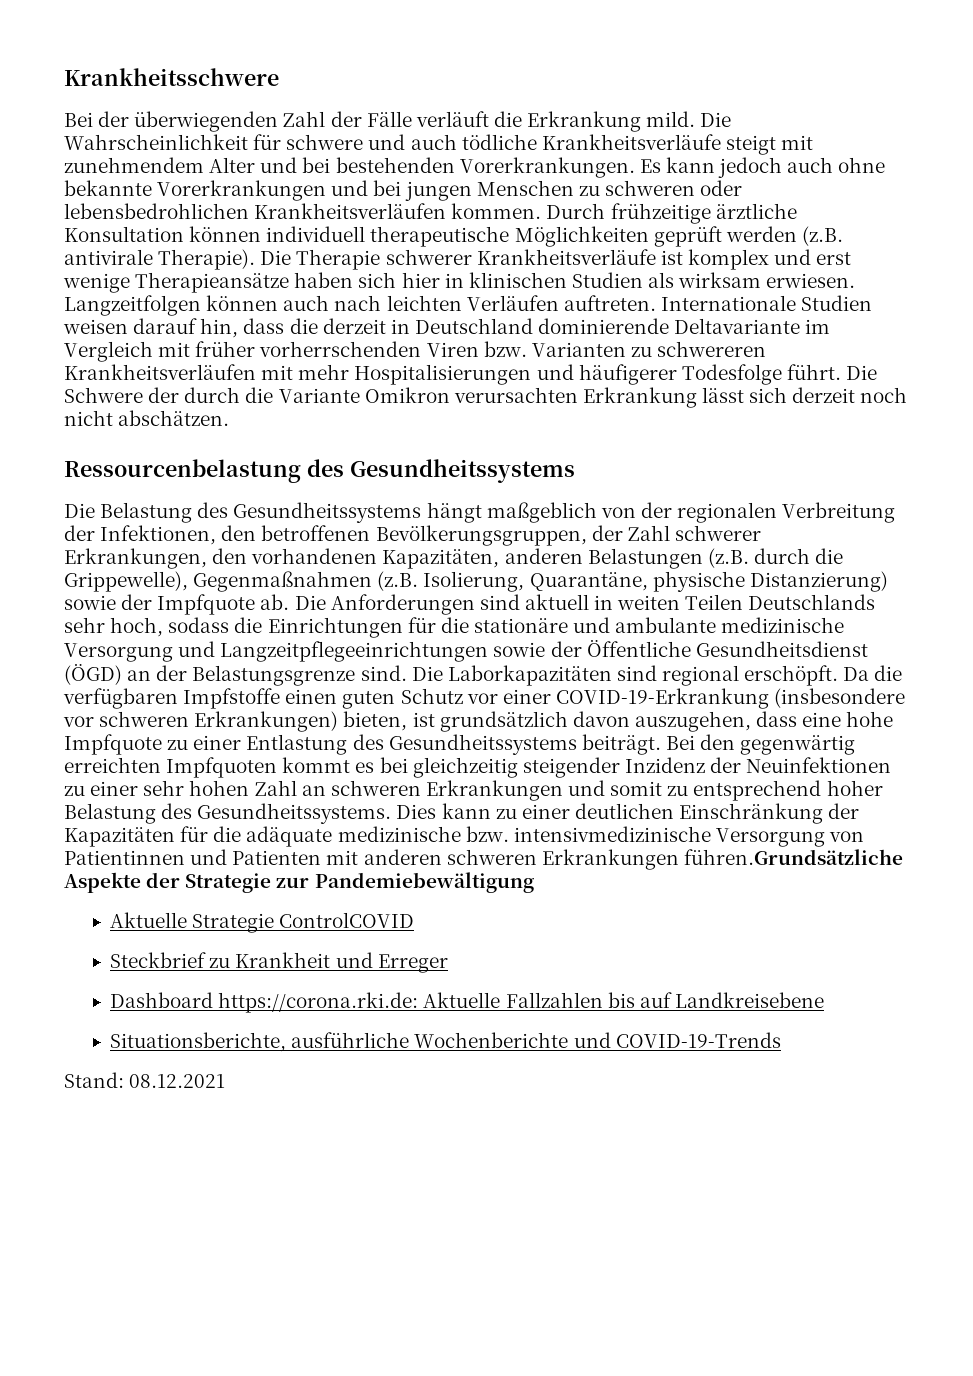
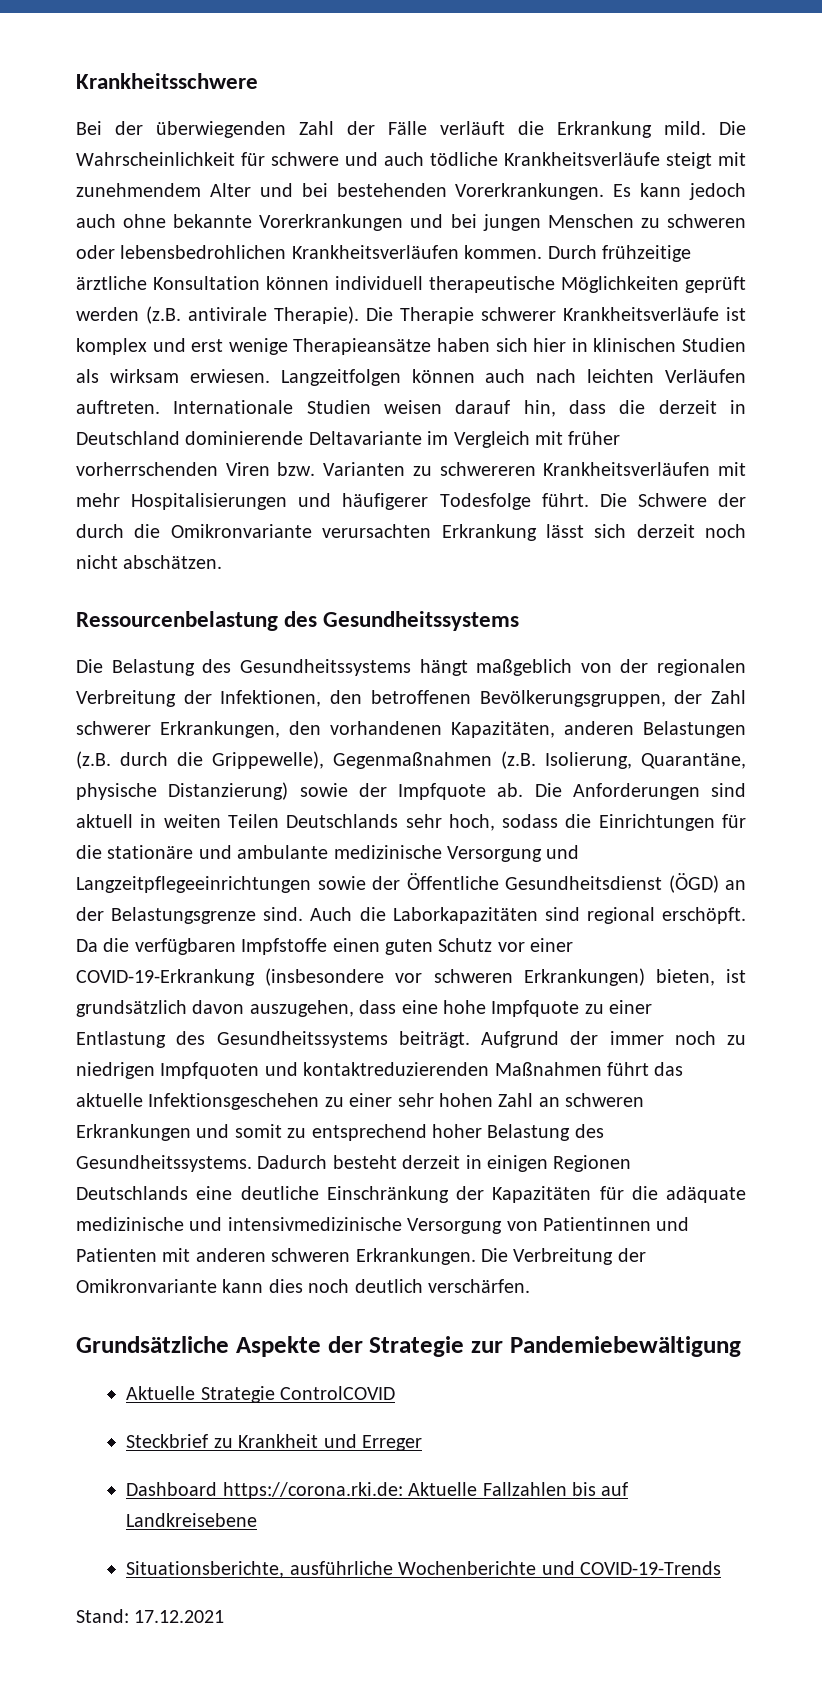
- Die Schwere der durch die Variante Omikron verursachten Erkrankung lässt sich derzeit noch nicht abschätzen.
+ Die Schwere der durch die Omikronvariante verursachten Erkrankung lässt sich derzeit noch nicht abschätzen.
- Die Laborkapazitäten sind regional erschöpft.
+ Auch die Laborkapazitäten sind regional erschöpft.
- Bei den gegenwärtig erreichten Impfquoten kommt es bei gleichzeitig steigender Inzidenz der Neuinfektionen zu einer sehr hohen Zahl an schweren Erkrankungen und somit zu entsprechend hoher Belastung des Gesundheitssystems.
+ Aufgrund der immer noch zu niedrigen Impfquoten und kontaktreduzierenden Maßnahmen führt das aktuelle Infektionsgeschehen zu einer sehr hohen Zahl an schweren Erkrankungen und somit zu entsprechend hoher Belastung des Gesundheitssystems.
- Dies kann zu einer deutlichen Einschränkung der Kapazitäten für die adäquate medizinische bzw. intensivmedizinische Versorgung von Patientinnen und Patienten mit anderen schweren Erkrankungen führen.Grundsätzliche Aspekte der Strategie zur Pandemiebewältigung
+ Dadurch besteht derzeit in einigen Regionen Deutschlands eine deutliche Einschränkung der Kapazitäten für die adäquate medizinische und intensivmedizinische Versorgung von Patientinnen und Patienten mit anderen schweren Erkrankungen. Die Verbreitung der Omikronvariante kann dies noch deutlich verschärfen.
+ Grundsätzliche Aspekte der Strategie zur Pandemiebewältigung
- Stand: 08.12.2021
+ Stand: 17.12.2021

